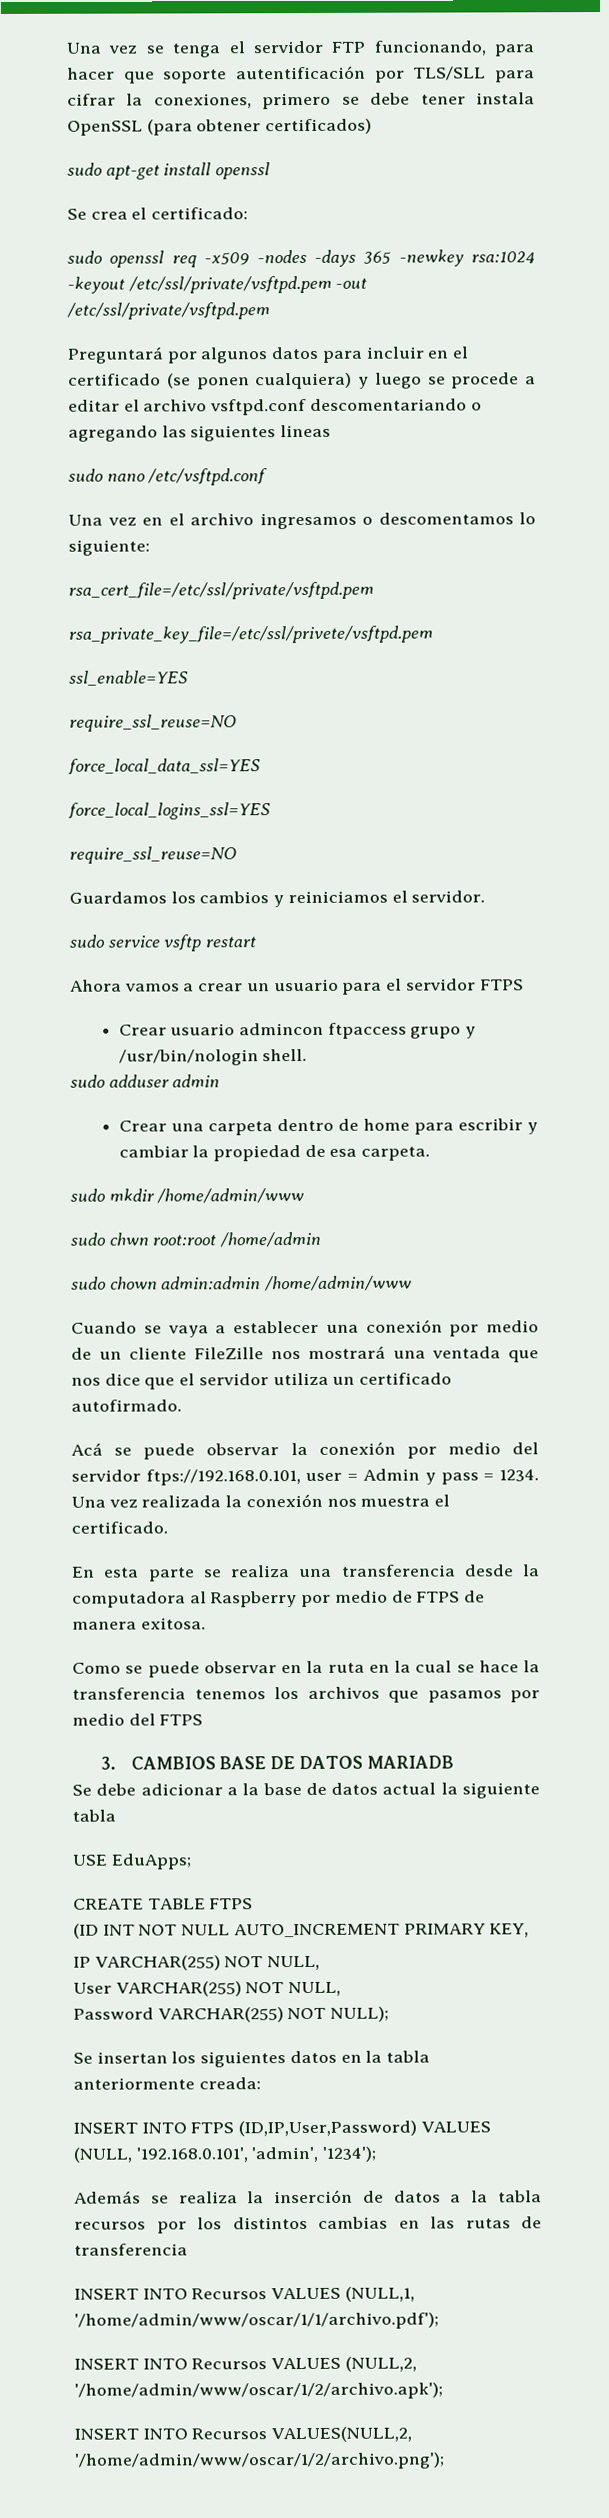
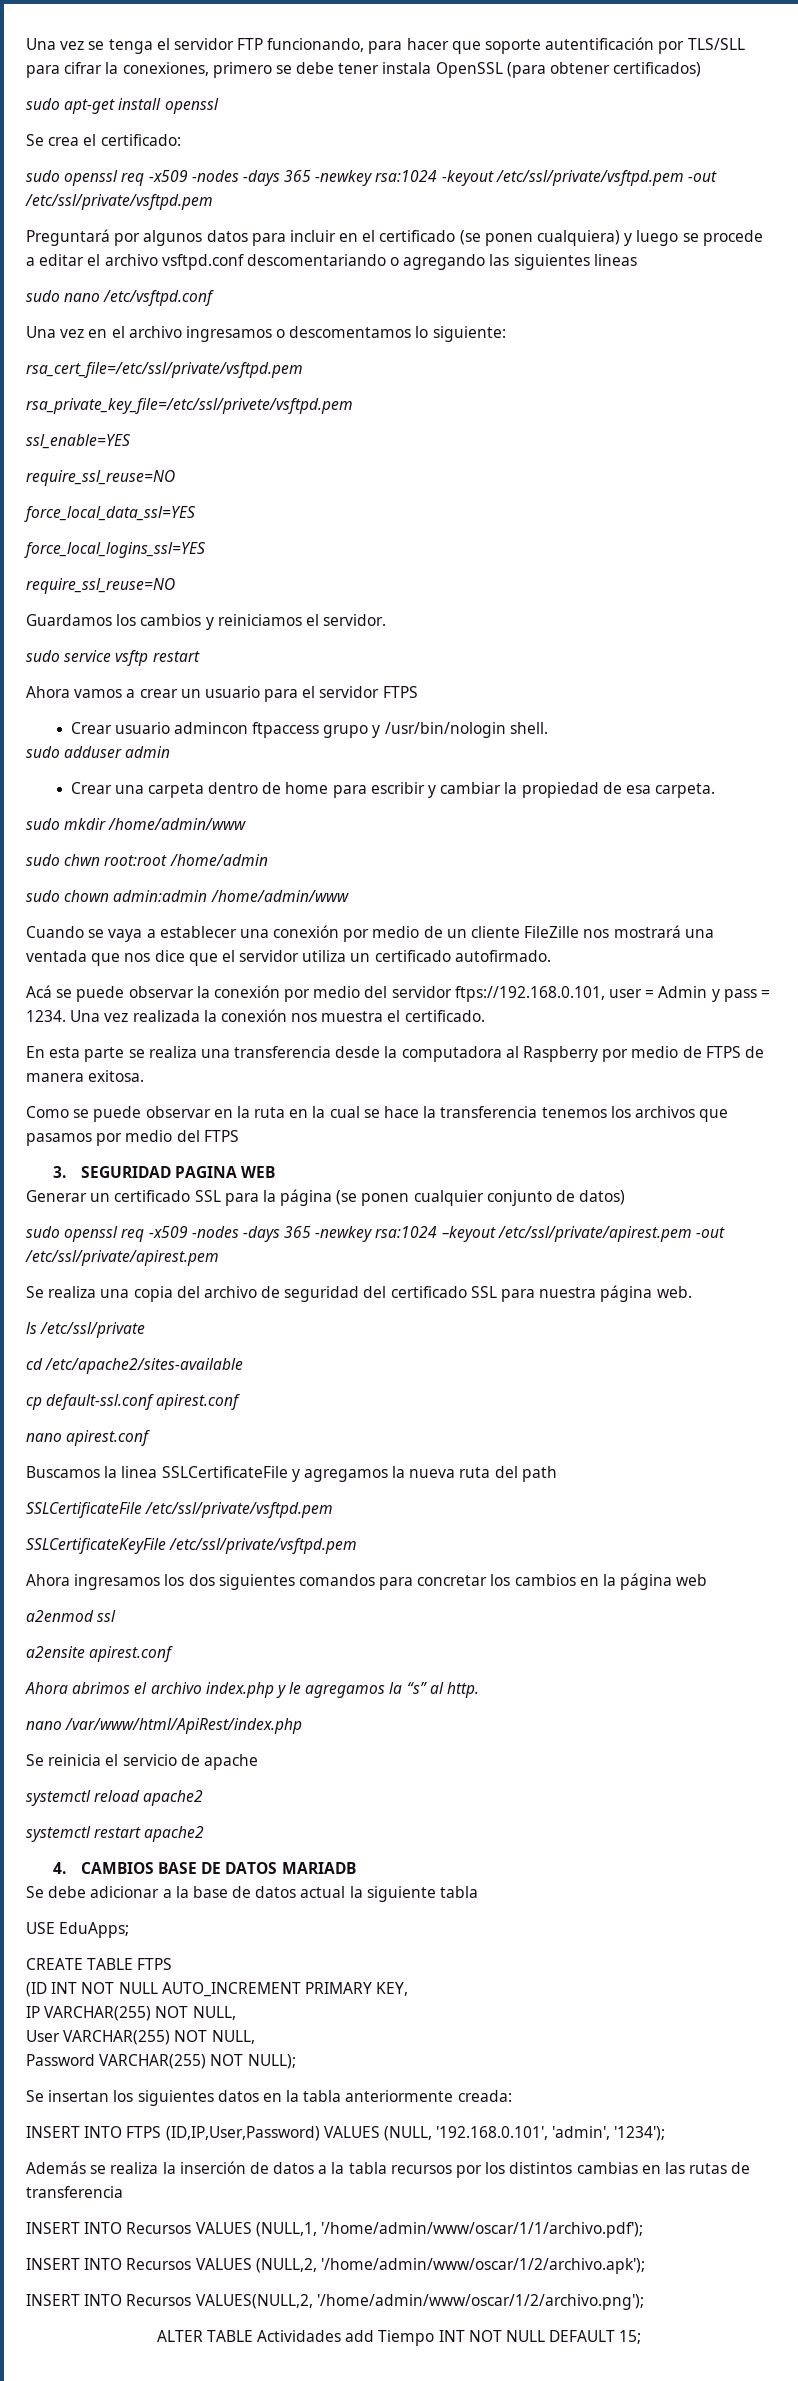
- 3. CAMBIOS BASE DE DATOS MARIADB
+ 3. SEGURIDAD PAGINA WEB
+ Generar un certificado SSL para la página (se ponen cualquier conjunto de datos)
+ sudo openssl req -x509 -nodes -days 365 -newkey rsa:1024 –keyout /etc/ssl/private/apirest.pem -out /etc/ssl/private/apirest.pem
+ Se realiza una copia del archivo de seguridad del certificado SSL para nuestra página web.
+ ls /etc/ssl/private
+ cd /etc/apache2/sites-available
+ cp default-ssl.conf apirest.conf
+ nano apirest.conf
+ Buscamos la linea SSLCertificateFile y agregamos la nueva ruta del path
+ SSLCertificateFile /etc/ssl/private/vsftpd.pem
+ SSLCertificateKeyFile /etc/ssl/private/vsftpd.pem
+ Ahora ingresamos los dos siguientes comandos para concretar los cambios en la página web
+ a2enmod ssl
+ a2ensite apirest.conf
+ Ahora abrimos el archivo index.php y le agregamos la “s” al http.
+ nano /var/www/html/ApiRest/index.php
+ Se reinicia el servicio de apache
+ systemctl reload apache2
+ systemctl restart apache2
+ 4. CAMBIOS BASE DE DATOS MARIADB
+ ALTER TABLE Actividades add Tiempo INT NOT NULL DEFAULT 15;

